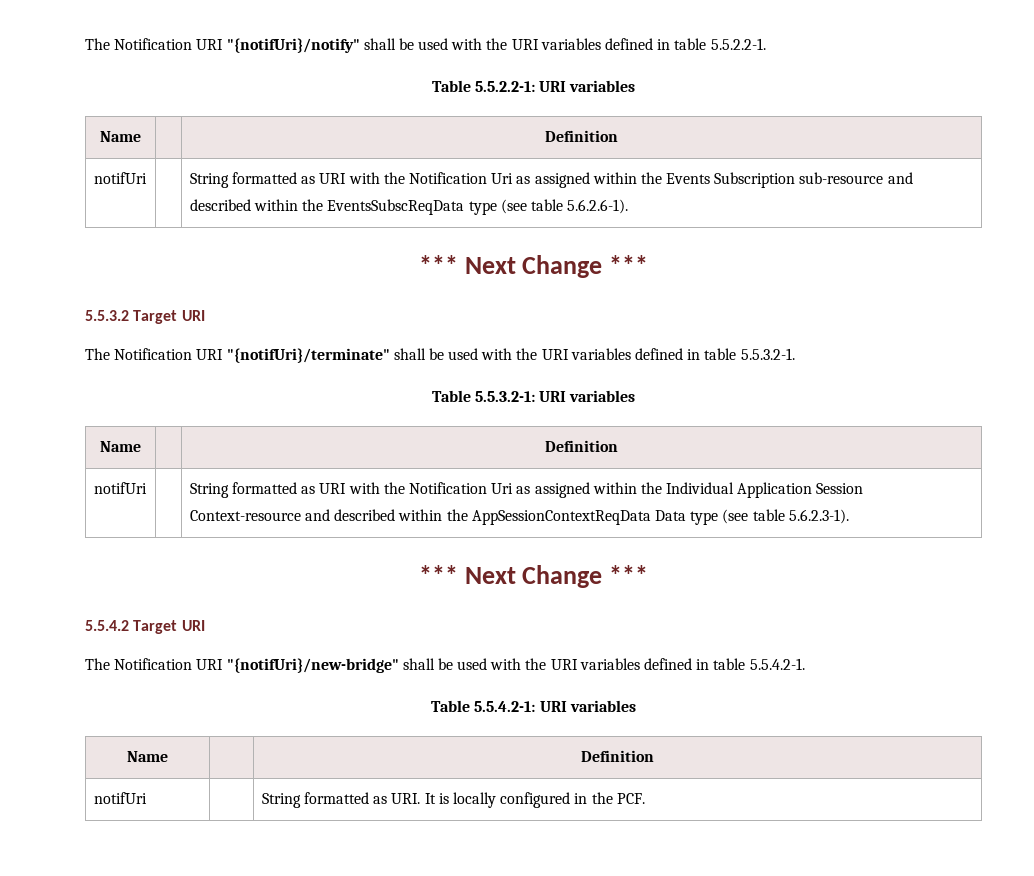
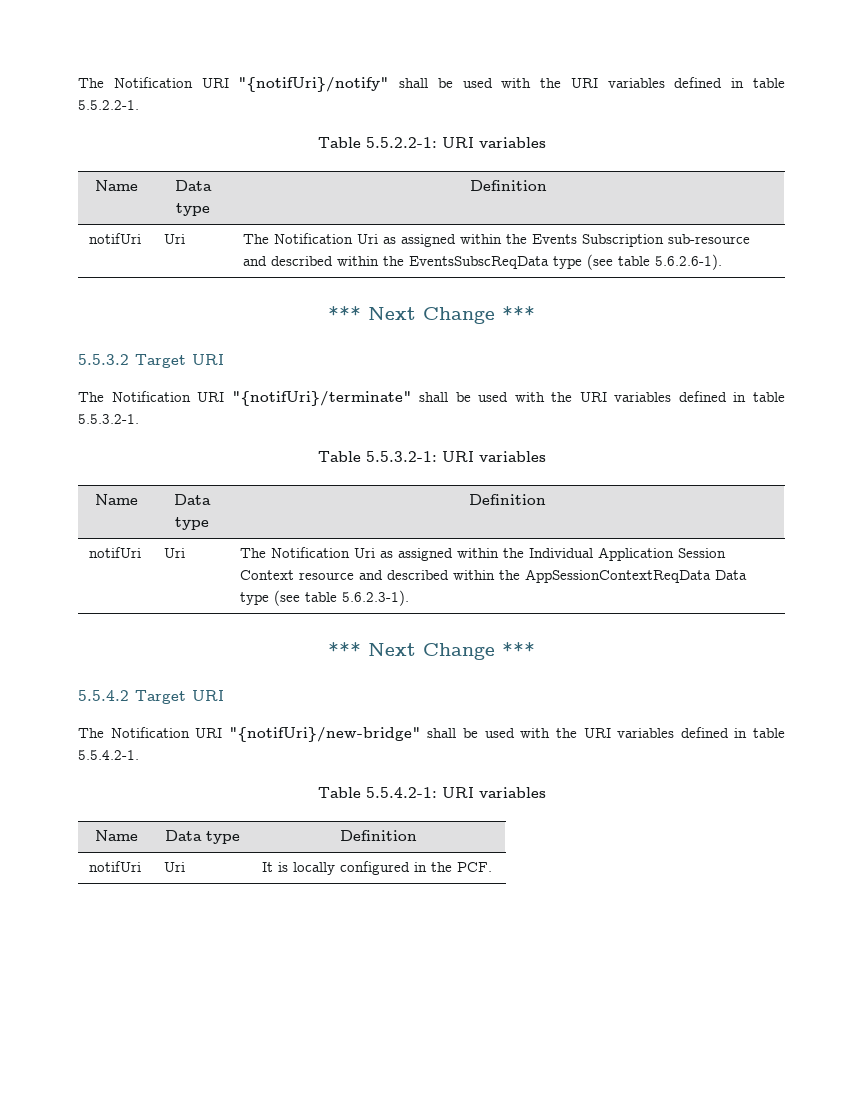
  Table 5.5.2.2-1: URI variables
- Name | | Definition
- notifUri | | String formatted as URI with the Notification Uri as assigned within the Events Subscription sub-resource and described within the EventsSubscReqData type (see table 5.6.2.6-1).
+ Name | Data type | Definition
+ notifUri | Uri | The Notification Uri as assigned within the Events Subscription sub-resource and described within the EventsSubscReqData type (see table 5.6.2.6-1).
  Table 5.5.3.2-1: URI variables
- Name | | Definition
- notifUri | | String formatted as URI with the Notification Uri as assigned within the Individual Application Session Context-resource and described within the AppSessionContextReqData Data type (see table 5.6.2.3-1).
+ Name | Data type | Definition
+ notifUri | Uri | The Notification Uri as assigned within the Individual Application Session Context resource and described within the AppSessionContextReqData Data type (see table 5.6.2.3-1).
  Table 5.5.4.2-1: URI variables
- Name | | Definition
- notifUri | | String formatted as URI. It is locally configured in the PCF.
+ Name | Data type | Definition
+ notifUri | Uri | It is locally configured in the PCF.

